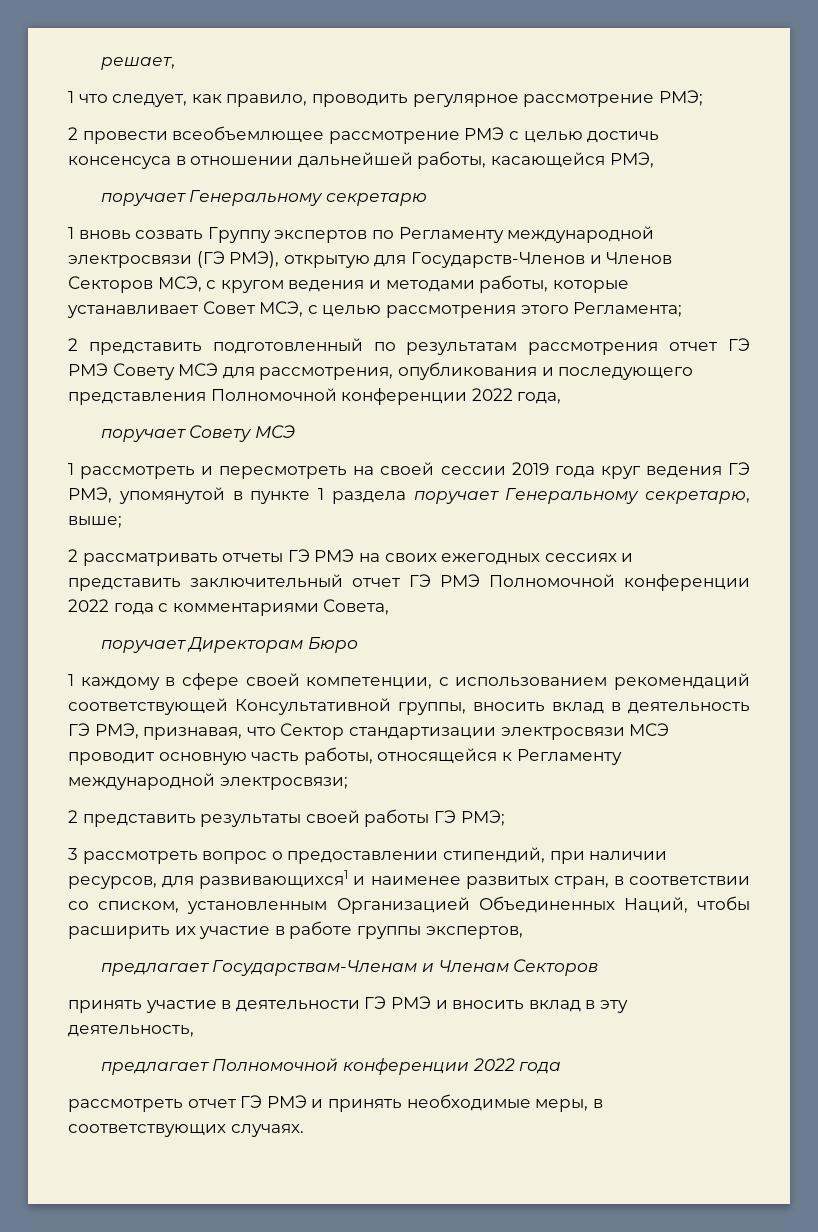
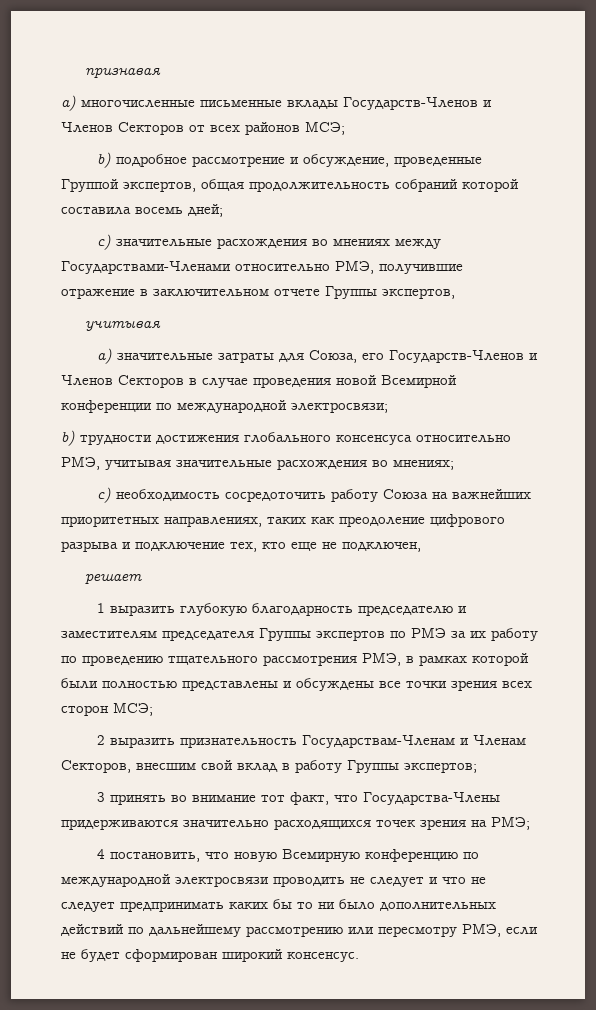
- решает,
- 1 что следует, как правило, проводить регулярное рассмотрение РМЭ;
- 2 провести всеобъемлющее рассмотрение РМЭ с целью достичь консенсуса в отношении дальнейшей работы, касающейся РМЭ,
- поручает Генеральному секретарю
- 1 вновь созвать Группу экспертов по Регламенту международной электросвязи (ГЭ РМЭ), открытую для Государств-Членов и Членов Секторов МСЭ, с кругом ведения и методами работы, которые устанавливает Совет МСЭ, с целью рассмотрения этого Регламента;
- 2 представить подготовленный по результатам рассмотрения отчет ГЭ РМЭ Совету МСЭ для рассмотрения, опубликования и последующего представления Полномочной конференции 2022 года,
- поручает Совету МСЭ
- 1 рассмотреть и пересмотреть на своей сессии 2019 года круг ведения ГЭ РМЭ, упомянутой в пункте 1 раздела поручает Генеральному секретарю, выше;
- 2 рассматривать отчеты ГЭ РМЭ на своих ежегодных сессиях и представить заключительный отчет ГЭ РМЭ Полномочной конференции 2022 года с комментариями Совета,
- поручает Директорам Бюро
- 1 каждому в сфере своей компетенции, с использованием рекомендаций соответствующей Консультативной группы, вносить вклад в деятельность ГЭ РМЭ, признавая, что Сектор стандартизации электросвязи МСЭ проводит основную часть работы, относящейся к Регламенту международной электросвязи;
- 2 представить результаты своей работы ГЭ РМЭ;
- 3 рассмотреть вопрос о предоставлении стипендий, при наличии ресурсов, для развивающихся1 и наименее развитых стран, в соответствии со списком, установленным Организацией Объединенных Наций, чтобы расширить их участие в работе группы экспертов,
- предлагает Государствам-Членам и Членам Секторов
- принять участие в деятельности ГЭ РМЭ и вносить вклад в эту деятельность,
- предлагает Полномочной конференции 2022 года
- рассмотреть отчет ГЭ РМЭ и принять необходимые меры, в соответствующих случаях.
+ признавая
+ a) многочисленные письменные вклады Государств-Членов и Членов Секторов от всех районов МСЭ;
+ b) подробное рассмотрение и обсуждение, проведенные Группой экспертов, общая продолжительность собраний которой составила восемь дней;
+ c) значительные расхождения во мнениях между Государствами-Членами относительно РМЭ, получившие отражение в заключительном отчете Группы экспертов,
+ учитывая
+ a) значительные затраты для Союза, его Государств-Членов и Членов Секторов в случае проведения новой Всемирной конференции по международной электросвязи;
+ b) трудности достижения глобального консенсуса относительно РМЭ, учитывая значительные расхождения во мнениях;
+ c) необходимость сосредоточить работу Союза на важнейших приоритетных направлениях, таких как преодоление цифрового разрыва и подключение тех, кто еще не подключен,
+ решает
+ 1 выразить глубокую благодарность председателю и заместителям председателя Группы экспертов по РМЭ за их работу по проведению тщательного рассмотрения РМЭ, в рамках которой были полностью представлены и обсуждены все точки зрения всех сторон МСЭ;
+ 2 выразить признательность Государствам-Членам и Членам Секторов, внесшим свой вклад в работу Группы экспертов;
+ 3 принять во внимание тот факт, что Государства-Члены придерживаются значительно расходящихся точек зрения на РМЭ;
+ 4 постановить, что новую Всемирную конференцию по международной электросвязи проводить не следует и что не следует предпринимать каких бы то ни было дополнительных действий по дальнейшему рассмотрению или пересмотру РМЭ, если не будет сформирован широкий консенсус.

